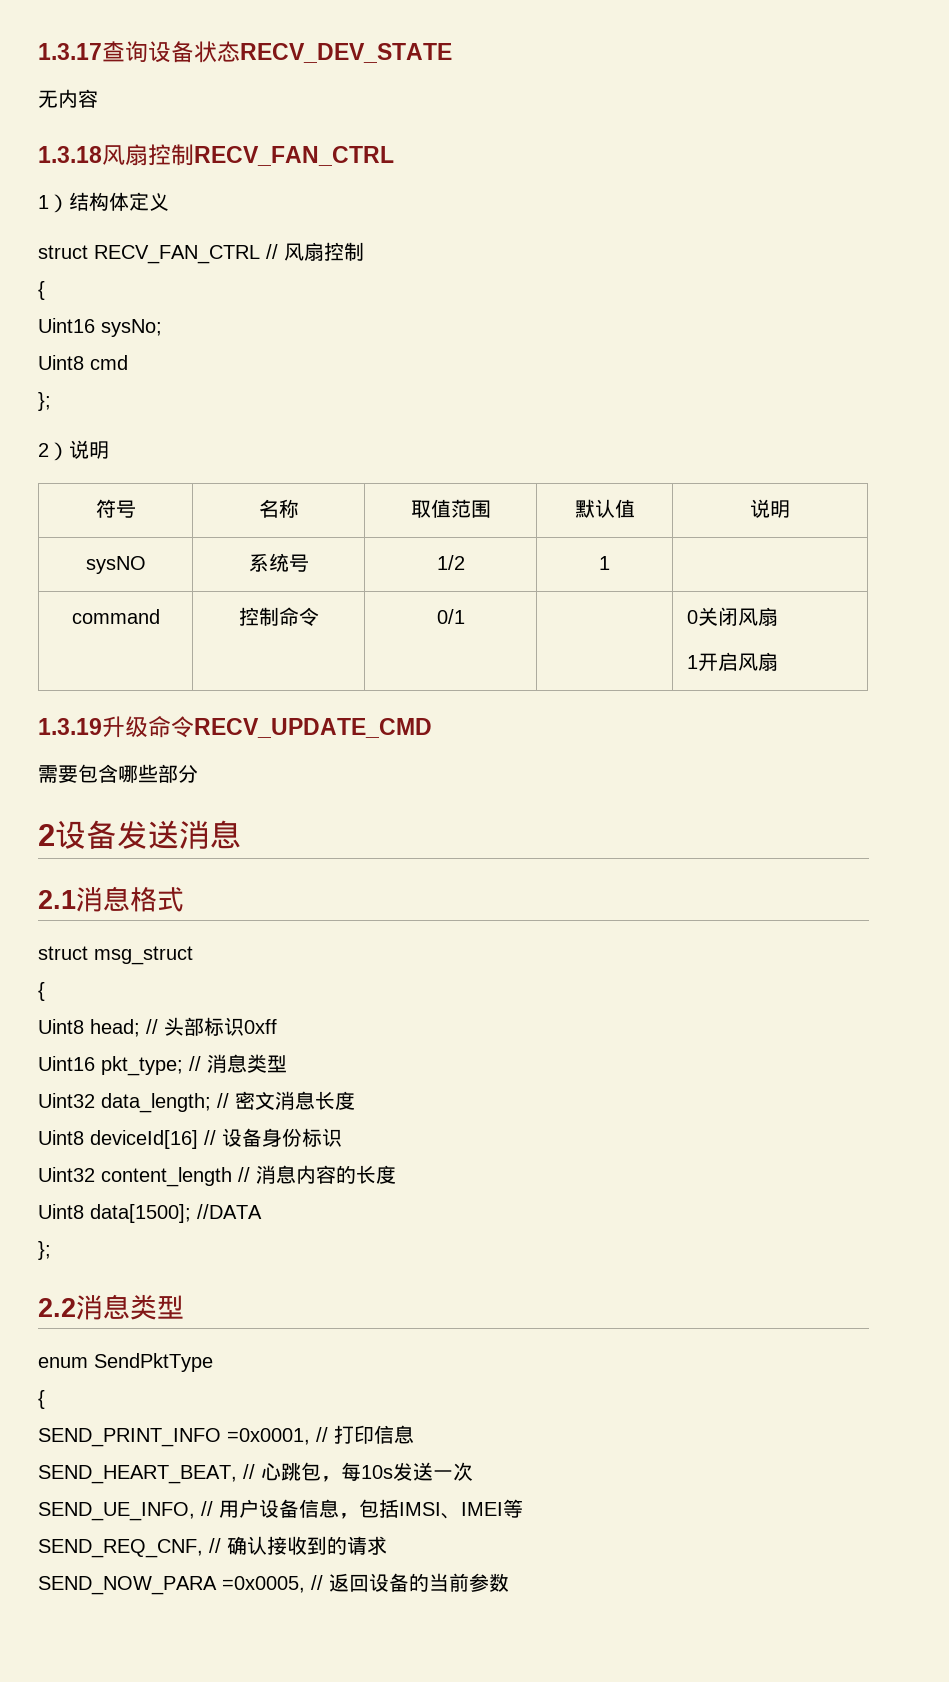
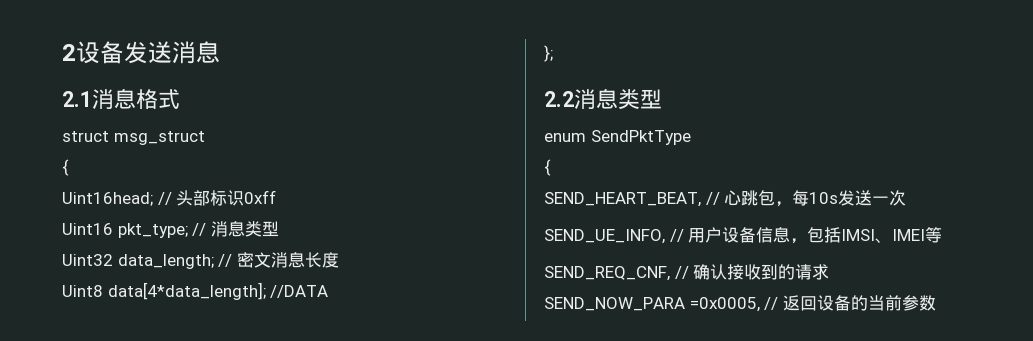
- 1.3.17查询设备状态RECV_DEV_STATE
- 无内容
- 1.3.18风扇控制RECV_FAN_CTRL
- 1）结构体定义
- struct RECV_FAN_CTRL // 风扇控制
- {
- Uint16 sysNo;
- Uint8 cmd
- };
- 2）说明
- 符号 | 名称 | 取值范围 | 默认值 | 说明
- sysNO | 系统号 | 1/2 | 1 |
- command | 控制命令 | 0/1 | | 0关闭风扇
- 1开启风扇
- 1.3.19升级命令RECV_UPDATE_CMD
- 需要包含哪些部分
- Uint8 head; // 头部标识0xff
+ Uint16head; // 头部标识0xff
- Uint8 deviceId[16] // 设备身份标识
- Uint32 content_length // 消息内容的长度
- Uint8 data[1500]; //DATA
+ Uint8 data[4*data_length]; //DATA
- SEND_PRINT_INFO =0x0001, // 打印信息

